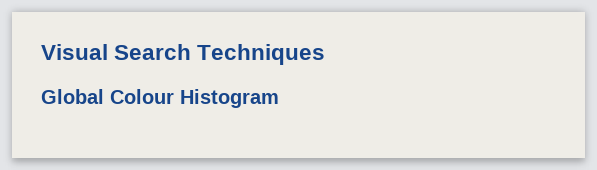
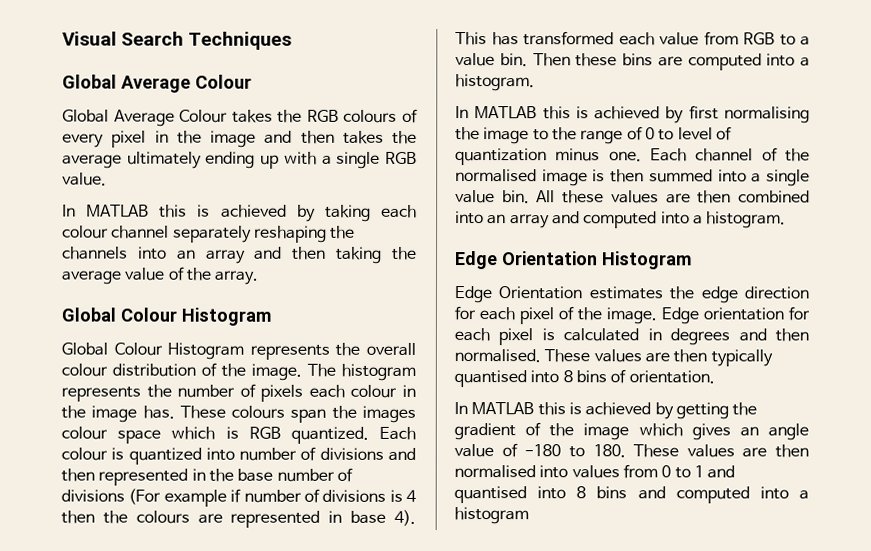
  Visual Search Techniques
+ Global Average Colour
+ Global Average Colour takes the RGB colours of every pixel in the image and then takes the average ultimately ending up with a single RGB value.
+ In MATLAB this is achieved by taking each colour channel separately reshaping the channels into an array and then taking the average value of the array.
  Global Colour Histogram
+ Global Colour Histogram represents the overall colour distribution of the image. The histogram represents the number of pixels each colour in the image has. These colours span the images colour space which is RGB quantized. Each colour is quantized into number of divisions and then represented in the base number of divisions (For example if number of divisions is 4 then the colours are represented in base 4). This has transformed each value from RGB to a value bin. Then these bins are computed into a histogram.
+ In MATLAB this is achieved by first normalising the image to the range of 0 to level of quantization minus one. Each channel of the normalised image is then summed into a single value bin. All these values are then combined into an array and computed into a histogram.
+ Edge Orientation Histogram
+ Edge Orientation estimates the edge direction for each pixel of the image. Edge orientation for each pixel is calculated in degrees and then normalised. These values are then typically quantised into 8 bins of orientation.
+ In MATLAB this is achieved by getting the gradient of the image which gives an angle value of -180 to 180. These values are then normalised into values from 0 to 1 and quantised into 8 bins and computed into a histogram

